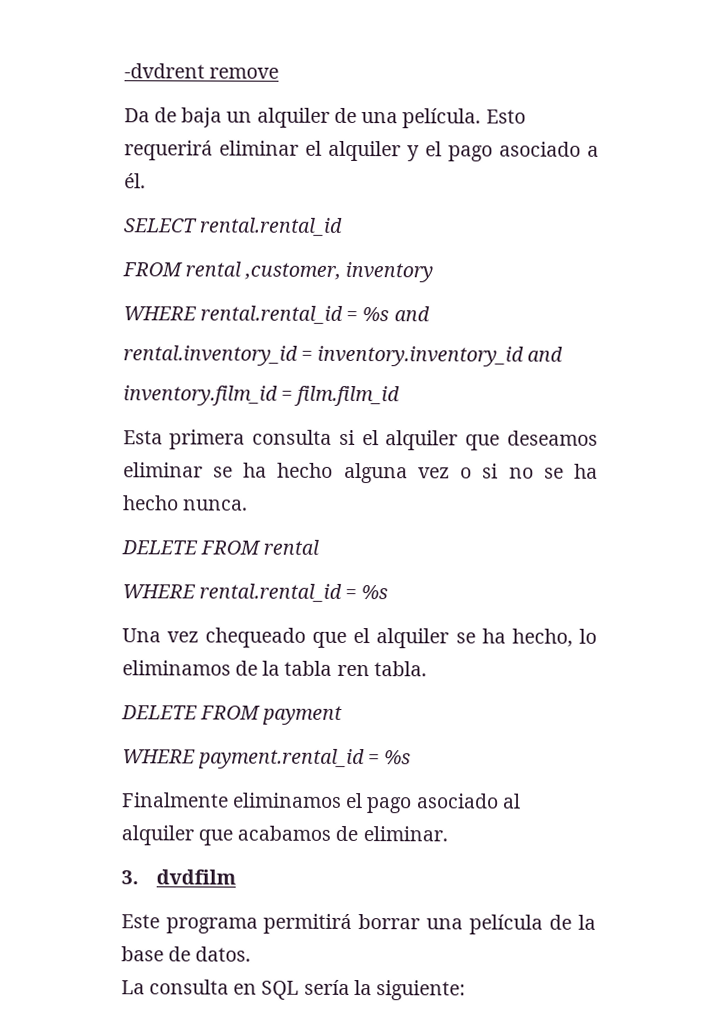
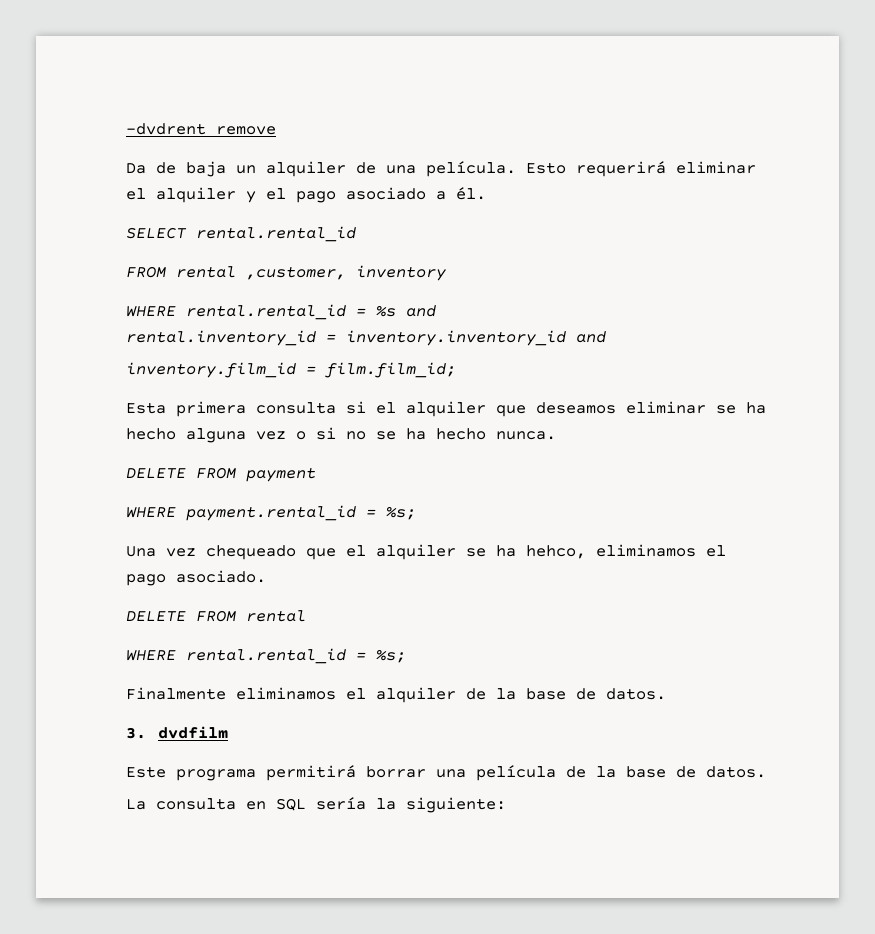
- inventory.film_id = film.film_id
+ inventory.film_id = film.film_id;
- DELETE FROM rental
- WHERE rental.rental_id = %s
+ DELETE FROM payment
+ WHERE payment.rental_id = %s;
- Una vez chequeado que el alquiler se ha hecho, lo eliminamos de la tabla ren tabla.
- DELETE FROM payment
- WHERE payment.rental_id = %s
+ Una vez chequeado que el alquiler se ha hehco, eliminamos el pago asociado.
+ DELETE FROM rental
+ WHERE rental.rental_id = %s;
- Finalmente eliminamos el pago asociado al alquiler que acabamos de eliminar.
+ Finalmente eliminamos el alquiler de la base de datos.

